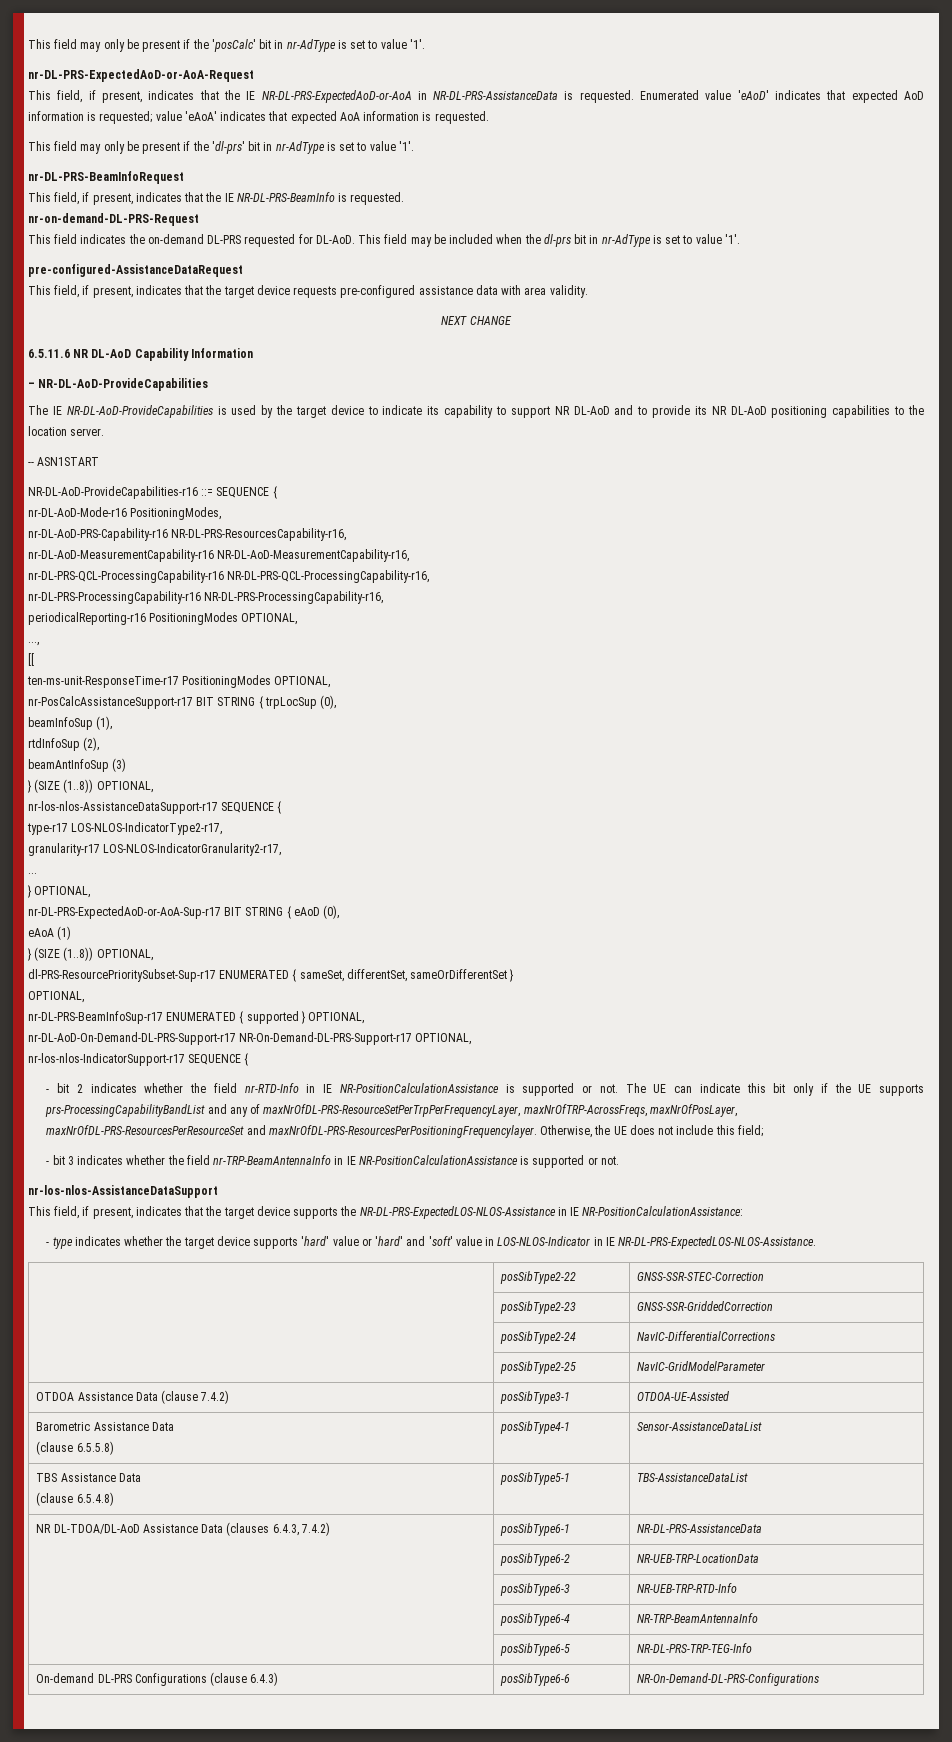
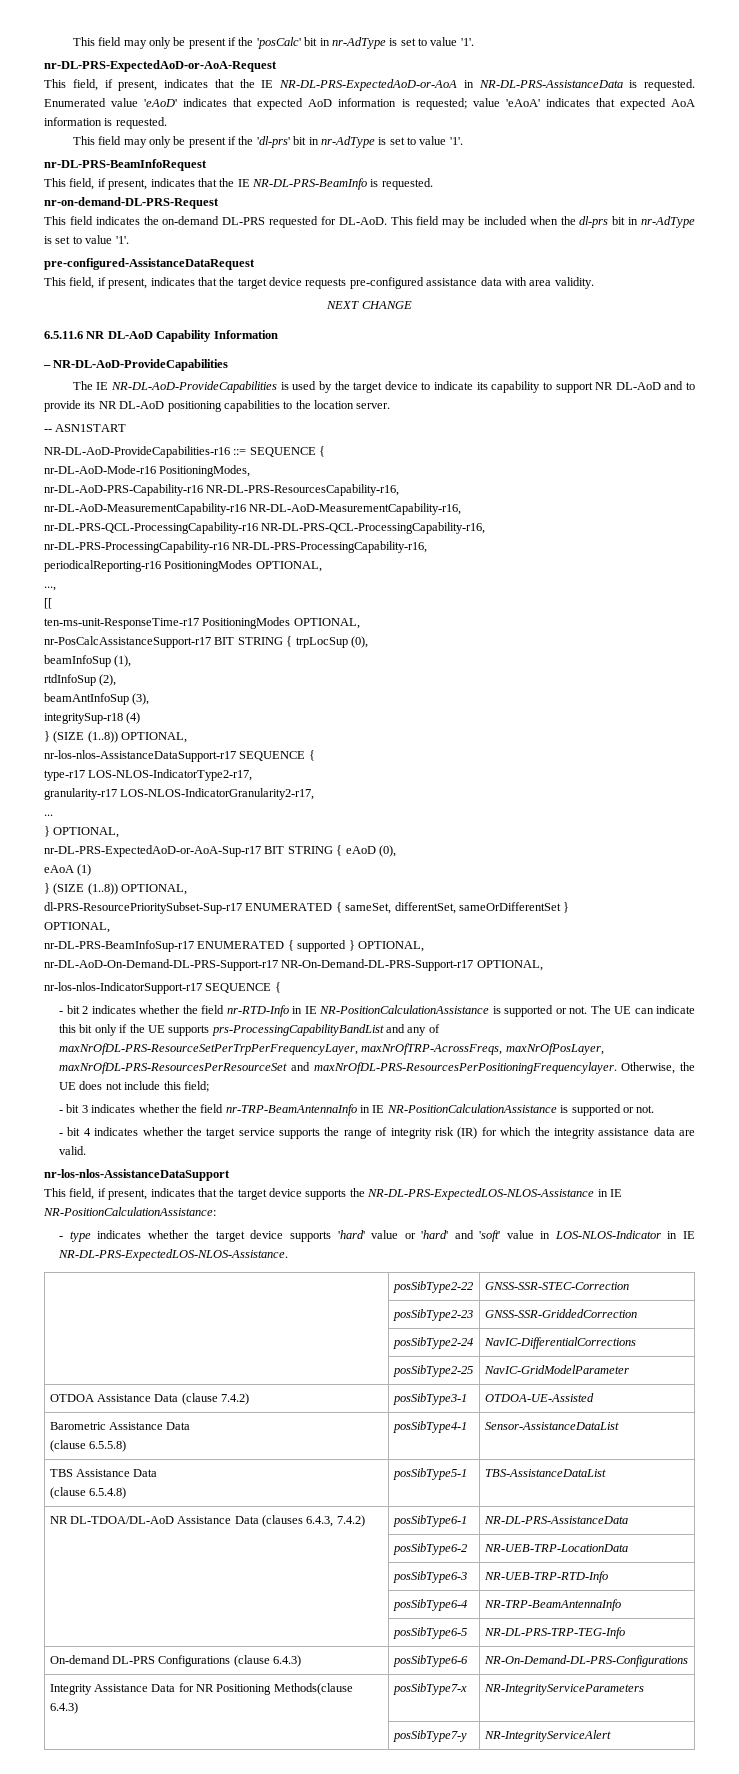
- beamAntInfoSup (3)
+ beamAntInfoSup (3),
+ integritySup-r18 (4)
+ - bit 4 indicates whether the target service supports the range of integrity risk (IR) for which the integrity assistance data are valid.
+ Integrity Assistance Data for NR Positioning Methods(clause 6.4.3) | posSibType7-x | NR-IntegrityServiceParameters
+ | posSibType7-y | NR-IntegrityServiceAlert

